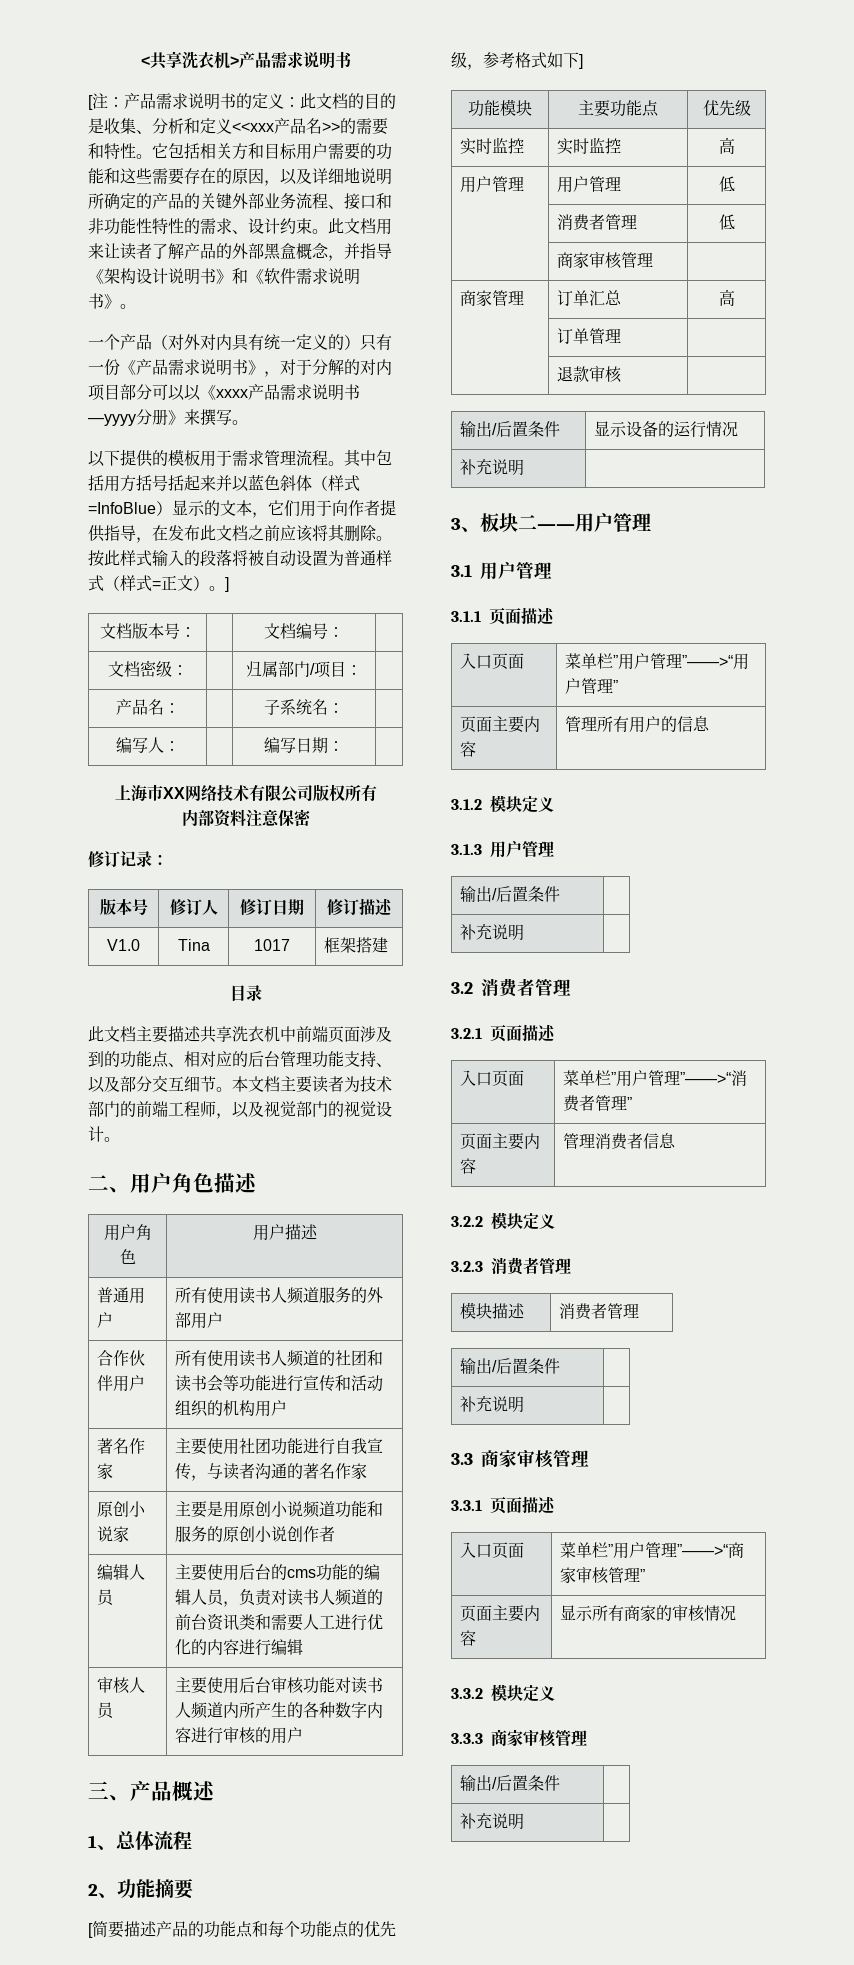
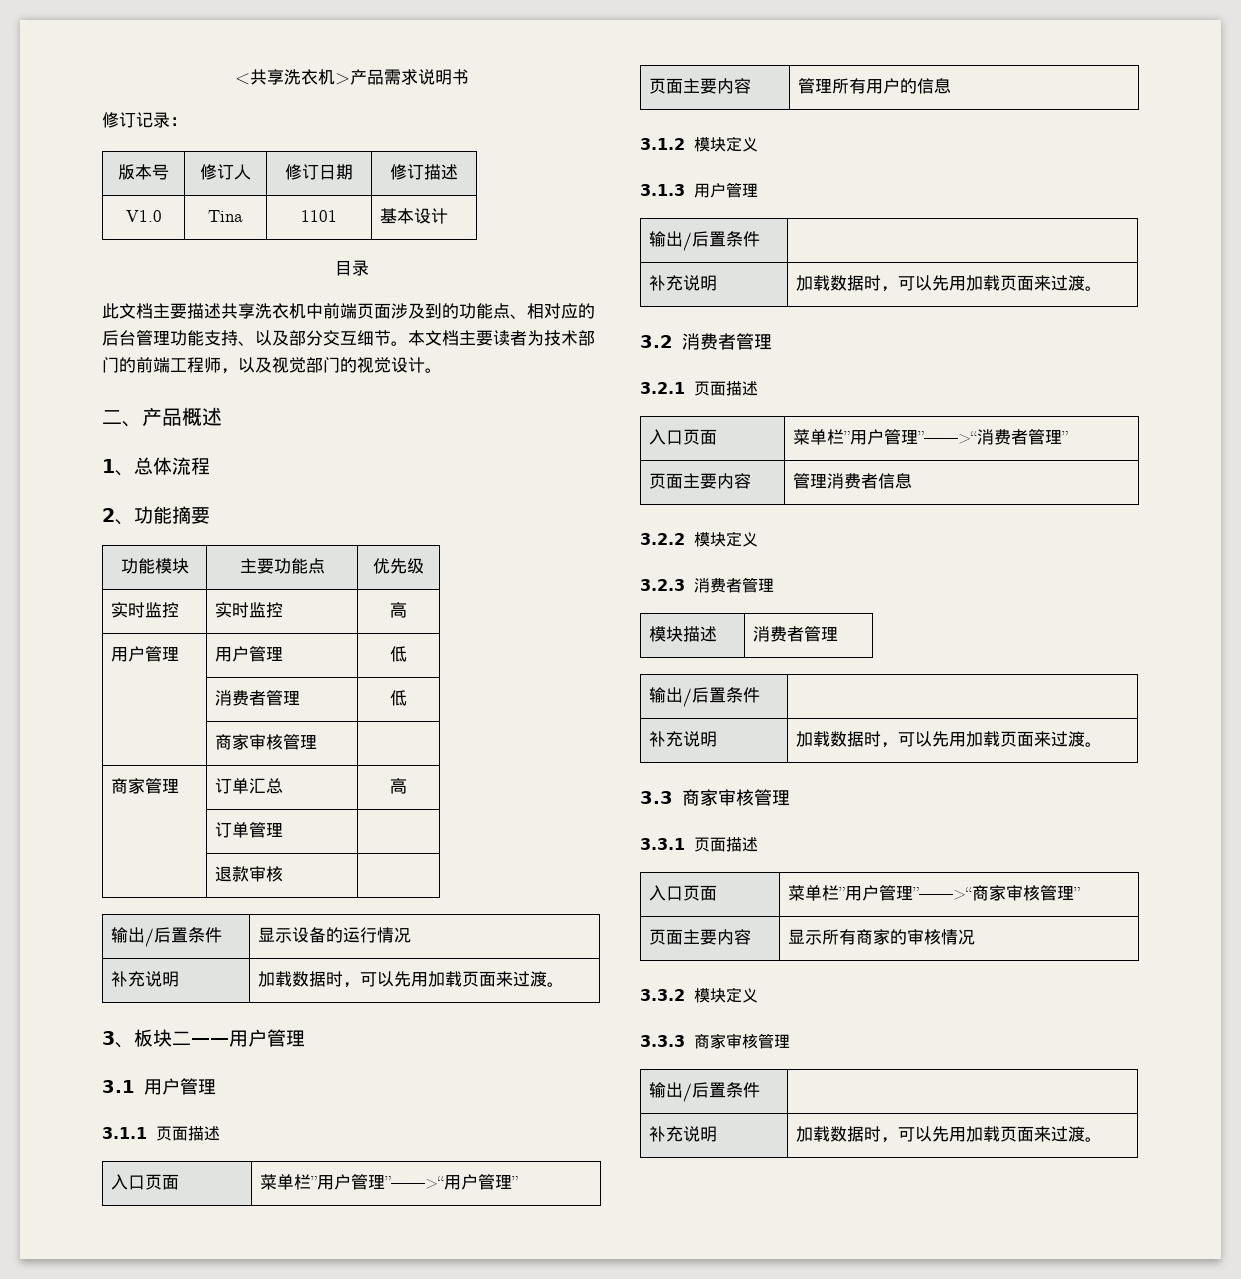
- [注：产品需求说明书的定义：此文档的目的是收集、分析和定义<<xxx产品名>>的需要和特性。它包括相关方和目标用户需要的功能和这些需要存在的原因，以及详细地说明所确定的产品的关键外部业务流程、接口和非功能性特性的需求、设计约束。此文档用来让读者了解产品的外部黑盒概念，并指导《架构设计说明书》和《软件需求说明书》。
- 一个产品（对外对内具有统一定义的）只有一份《产品需求说明书》，对于分解的对内项目部分可以以《xxxx产品需求说明书—yyyy分册》来撰写。
- 以下提供的模板用于需求管理流程。其中包括用方括号括起来并以蓝色斜体（样式=InfoBlue）显示的文本，它们用于向作者提供指导，在发布此文档之前应该将其删除。按此样式输入的段落将被自动设置为普通样式（样式=正文）。]
- 文档版本号： | | 文档编号： |
- 文档密级： | | 归属部门/项目： |
- 产品名： | | 子系统名： |
- 编写人： | | 编写日期： |
- 上海市XX网络技术有限公司版权所有
- 内部资料注意保密
- V1.0 | Tina | 1017 | 框架搭建
+ V1.0 | Tina | 1101 | 基本设计
- 二、用户角色描述
- 用户角色 | 用户描述
- 普通用户 | 所有使用读书人频道服务的外部用户
- 合作伙伴用户 | 所有使用读书人频道的社团和读书会等功能进行宣传和活动组织的机构用户
- 著名作家 | 主要使用社团功能进行自我宣传，与读者沟通的著名作家
- 原创小说家 | 主要是用原创小说频道功能和服务的原创小说创作者
- 编辑人员 | 主要使用后台的cms功能的编辑人员，负责对读书人频道的前台资讯类和需要人工进行优化的内容进行编辑
- 审核人员 | 主要使用后台审核功能对读书人频道内所产生的各种数字内容进行审核的用户
- 三、产品概述
+ 二、产品概述
- [简要描述产品的功能点和每个功能点的优先级，参考格式如下]
  输出/后置条件 | 显示设备的运行情况
- 补充说明 |
+ 补充说明 | 加载数据时，可以先用加载页面来过渡。
  3.1.3用户管理
  输出/后置条件 |
- 补充说明 |
+ 补充说明 | 加载数据时，可以先用加载页面来过渡。
  模块描述 | 消费者管理
  输出/后置条件 |
- 补充说明 |
+ 补充说明 | 加载数据时，可以先用加载页面来过渡。
  3.3.3商家审核管理
  输出/后置条件 |
- 补充说明 |
+ 补充说明 | 加载数据时，可以先用加载页面来过渡。

